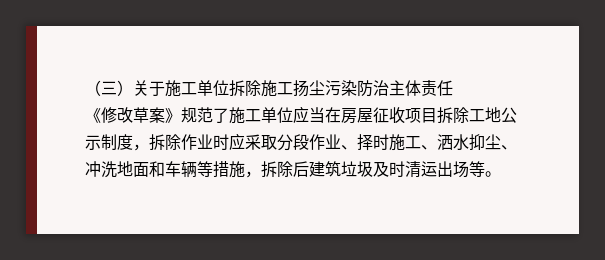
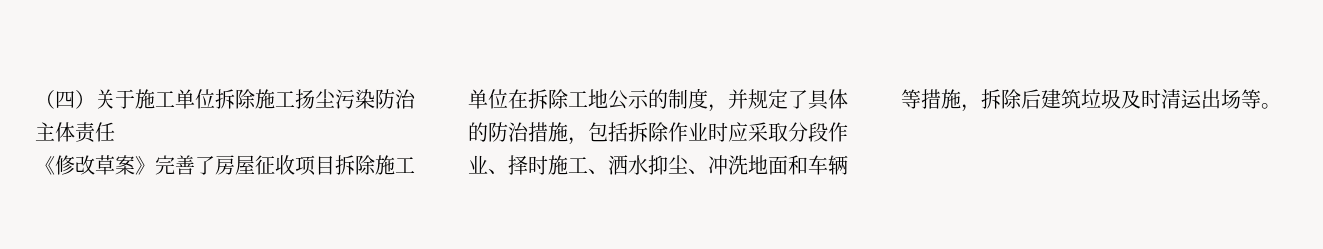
- （三）关于施工单位拆除施工扬尘污染防治主体责任
+ （四）关于施工单位拆除施工扬尘污染防治主体责任
- 《修改草案》规范了施工单位应当在房屋征收项目拆除工地公示制度，拆除作业时应采取分段作业、择时施工、洒水抑尘、冲洗地面和车辆等措施，拆除后建筑垃圾及时清运出场等。
+ 《修改草案》完善了房屋征收项目拆除施工单位在拆除工地公示的制度，并规定了具体的防治措施，包括拆除作业时应采取分段作业、择时施工、洒水抑尘、冲洗地面和车辆等措施，拆除后建筑垃圾及时清运出场等。

